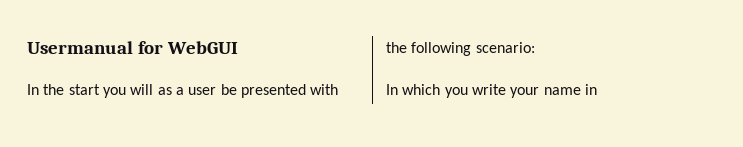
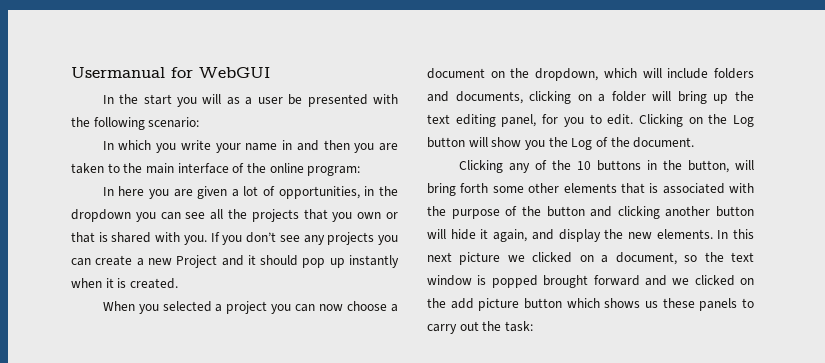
- In which you write your name in
+ In which you write your name in and then you are taken to the main interface of the online program:
+ In here you are given a lot of opportunities, in the dropdown you can see all the projects that you own or that is shared with you. If you don’t see any projects you can create a new Project and it should pop up instantly when it is created.
+ When you selected a project you can now choose a document on the dropdown, which will include folders and documents, clicking on a folder will bring up the text editing panel, for you to edit. Clicking on the Log button will show you the Log of the document.
+ Clicking any of the 10 buttons in the button, will bring forth some other elements that is associated with the purpose of the button and clicking another button will hide it again, and display the new elements. In this next picture we clicked on a document, so the text window is popped brought forward and we clicked on the add picture button which shows us these panels to carry out the task:

